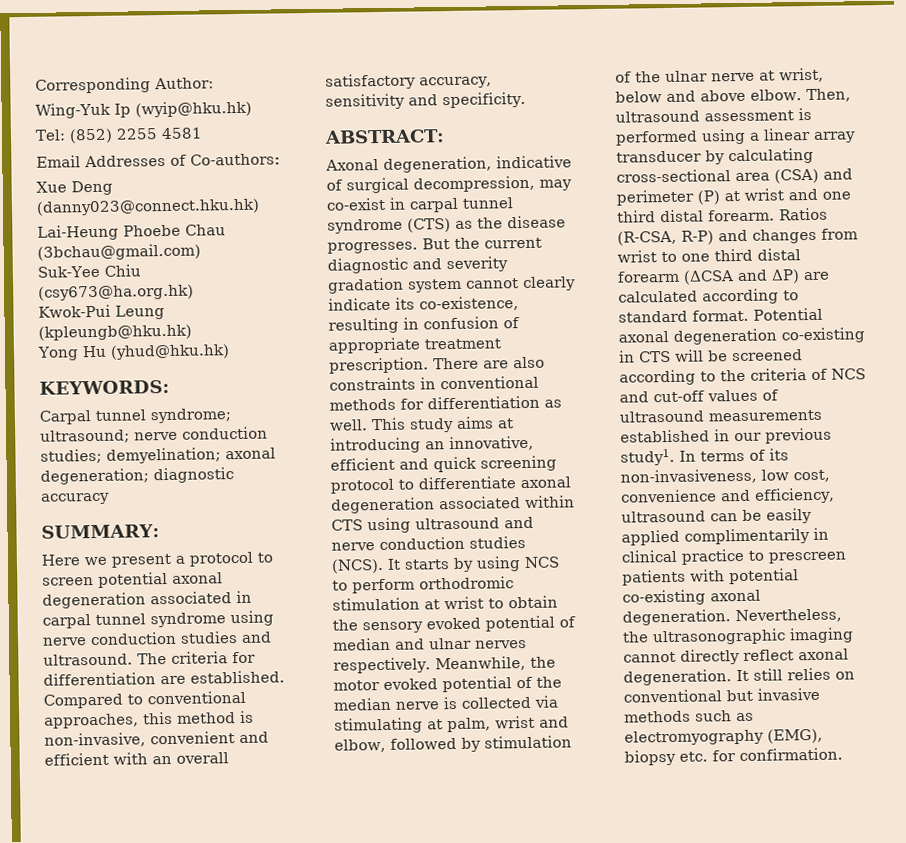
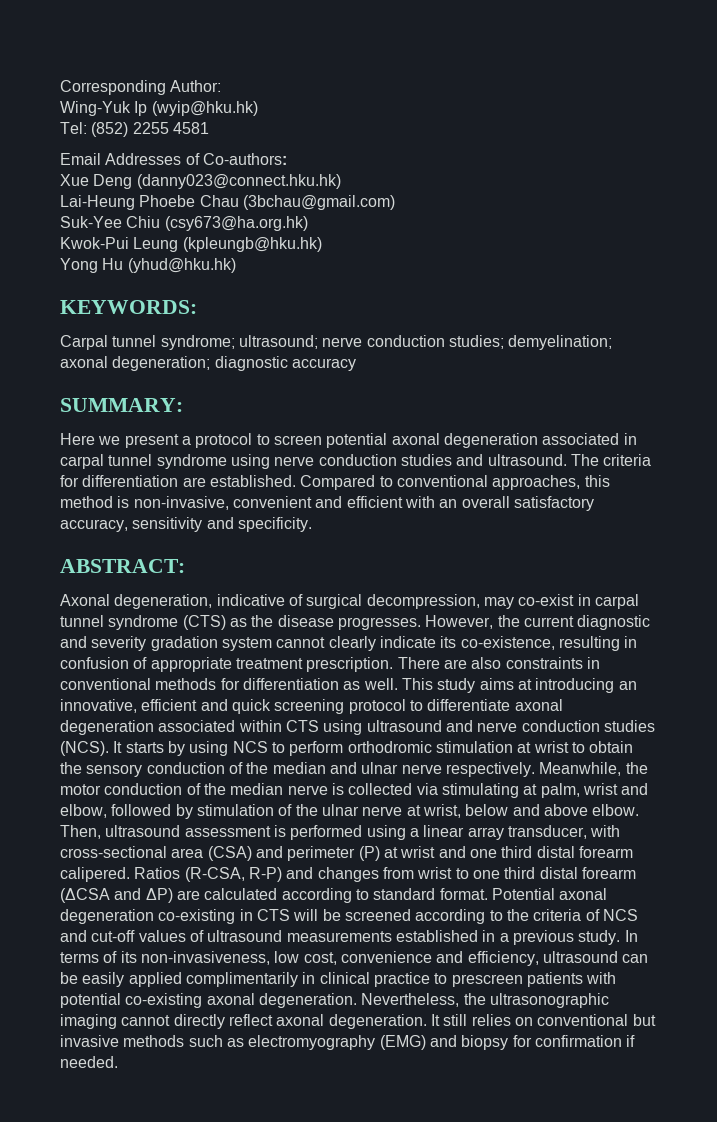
- But the current diagnostic and severity gradation system cannot clearly indicate its co-existence, resulting in confusion of appropriate treatment prescription.
+ However, the current diagnostic and severity gradation system cannot clearly indicate its co-existence, resulting in confusion of appropriate treatment prescription.
- It starts by using NCS to perform orthodromic stimulation at wrist to obtain the sensory evoked potential of median and ulnar nerves respectively.
+ It starts by using NCS to perform orthodromic stimulation at wrist to obtain the sensory conduction of the median and ulnar nerve respectively.
- Meanwhile, the motor evoked potential of the median nerve is collected via stimulating at palm, wrist and elbow, followed by stimulation of the ulnar nerve at wrist, below and above elbow.
+ Meanwhile, the motor conduction of the median nerve is collected via stimulating at palm, wrist and elbow, followed by stimulation of the ulnar nerve at wrist, below and above elbow.
- Then, ultrasound assessment is performed using a linear array transducer by calculating cross-sectional area (CSA) and perimeter (P) at wrist and one third distal forearm.
+ Then, ultrasound assessment is performed using a linear array transducer, with cross-sectional area (CSA) and perimeter (P) at wrist and one third distal forearm calipered.
- Potential axonal degeneration co-existing in CTS will be screened according to the criteria of NCS and cut-off values of ultrasound measurements established in our previous study1.
+ Potential axonal degeneration co-existing in CTS will be screened according to the criteria of NCS and cut-off values of ultrasound measurements established in a previous study.
- It still relies on conventional but invasive methods such as electromyography (EMG), biopsy etc. for confirmation.
+ It still relies on conventional but invasive methods such as electromyography (EMG) and biopsy for confirmation if needed.

